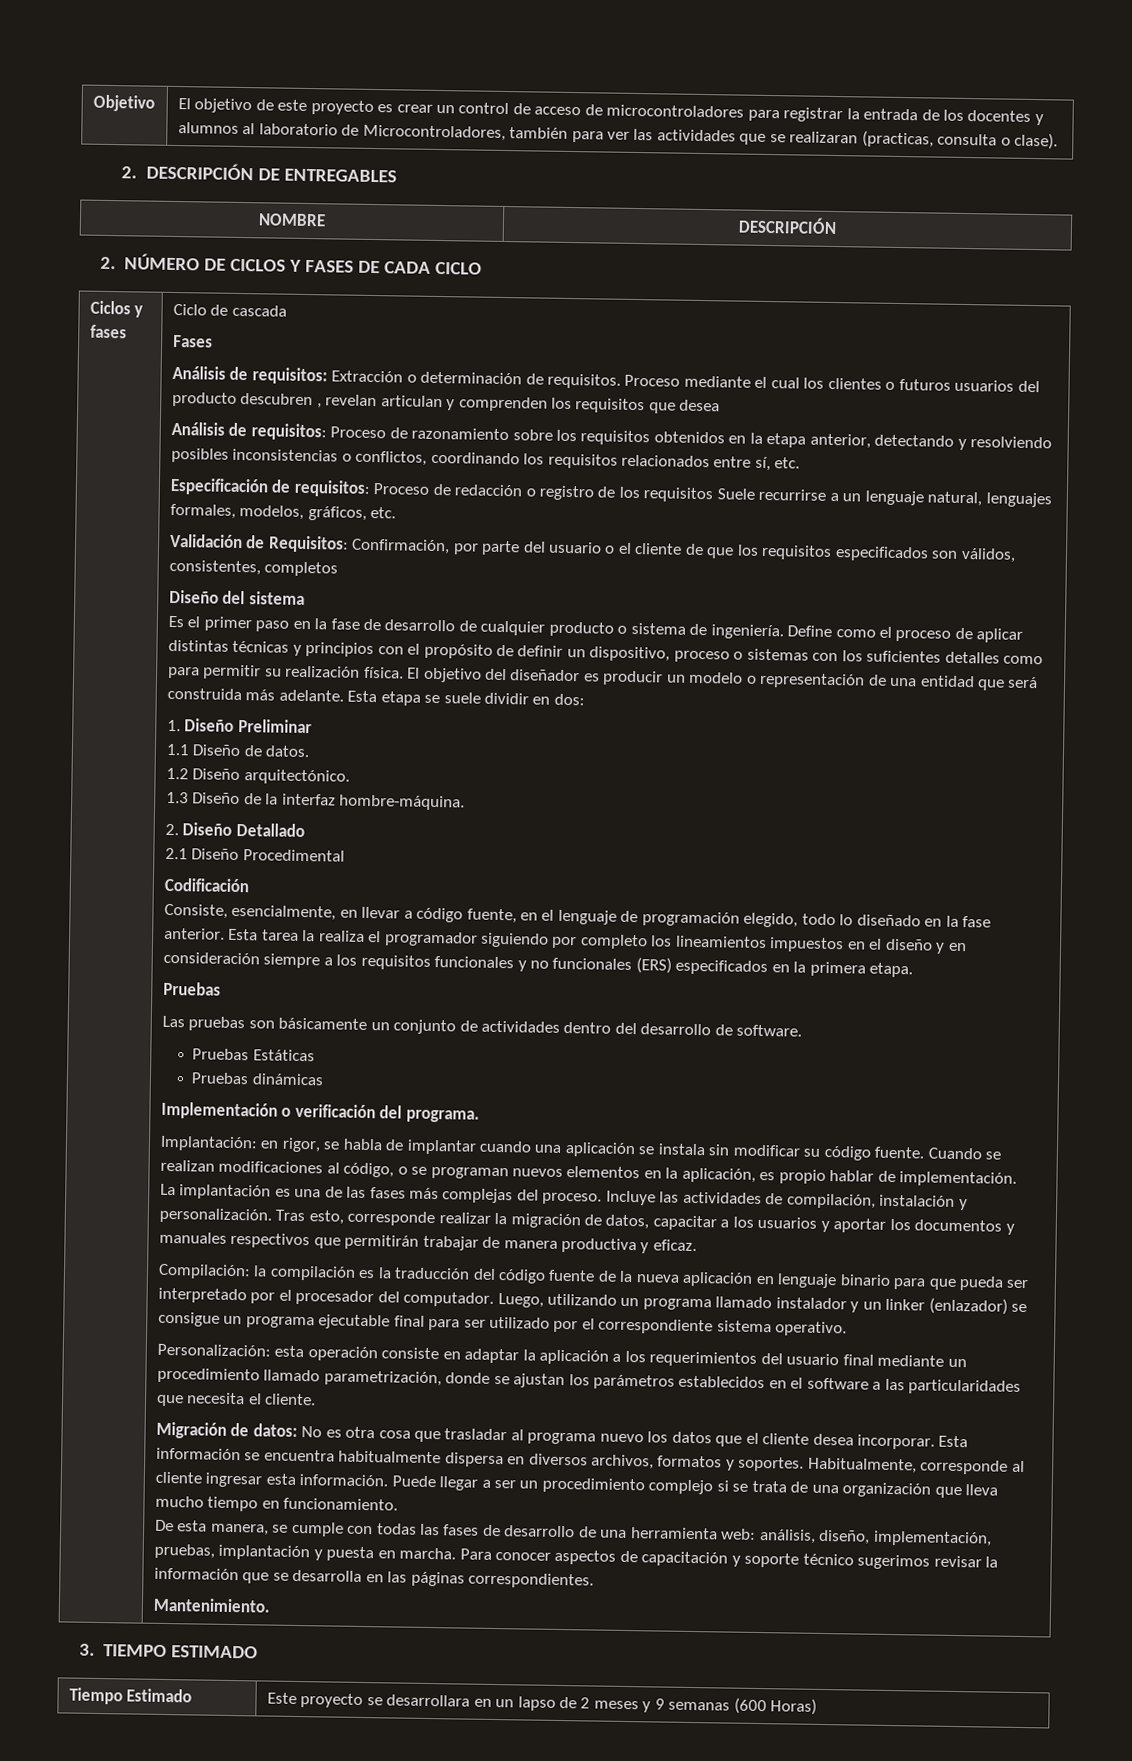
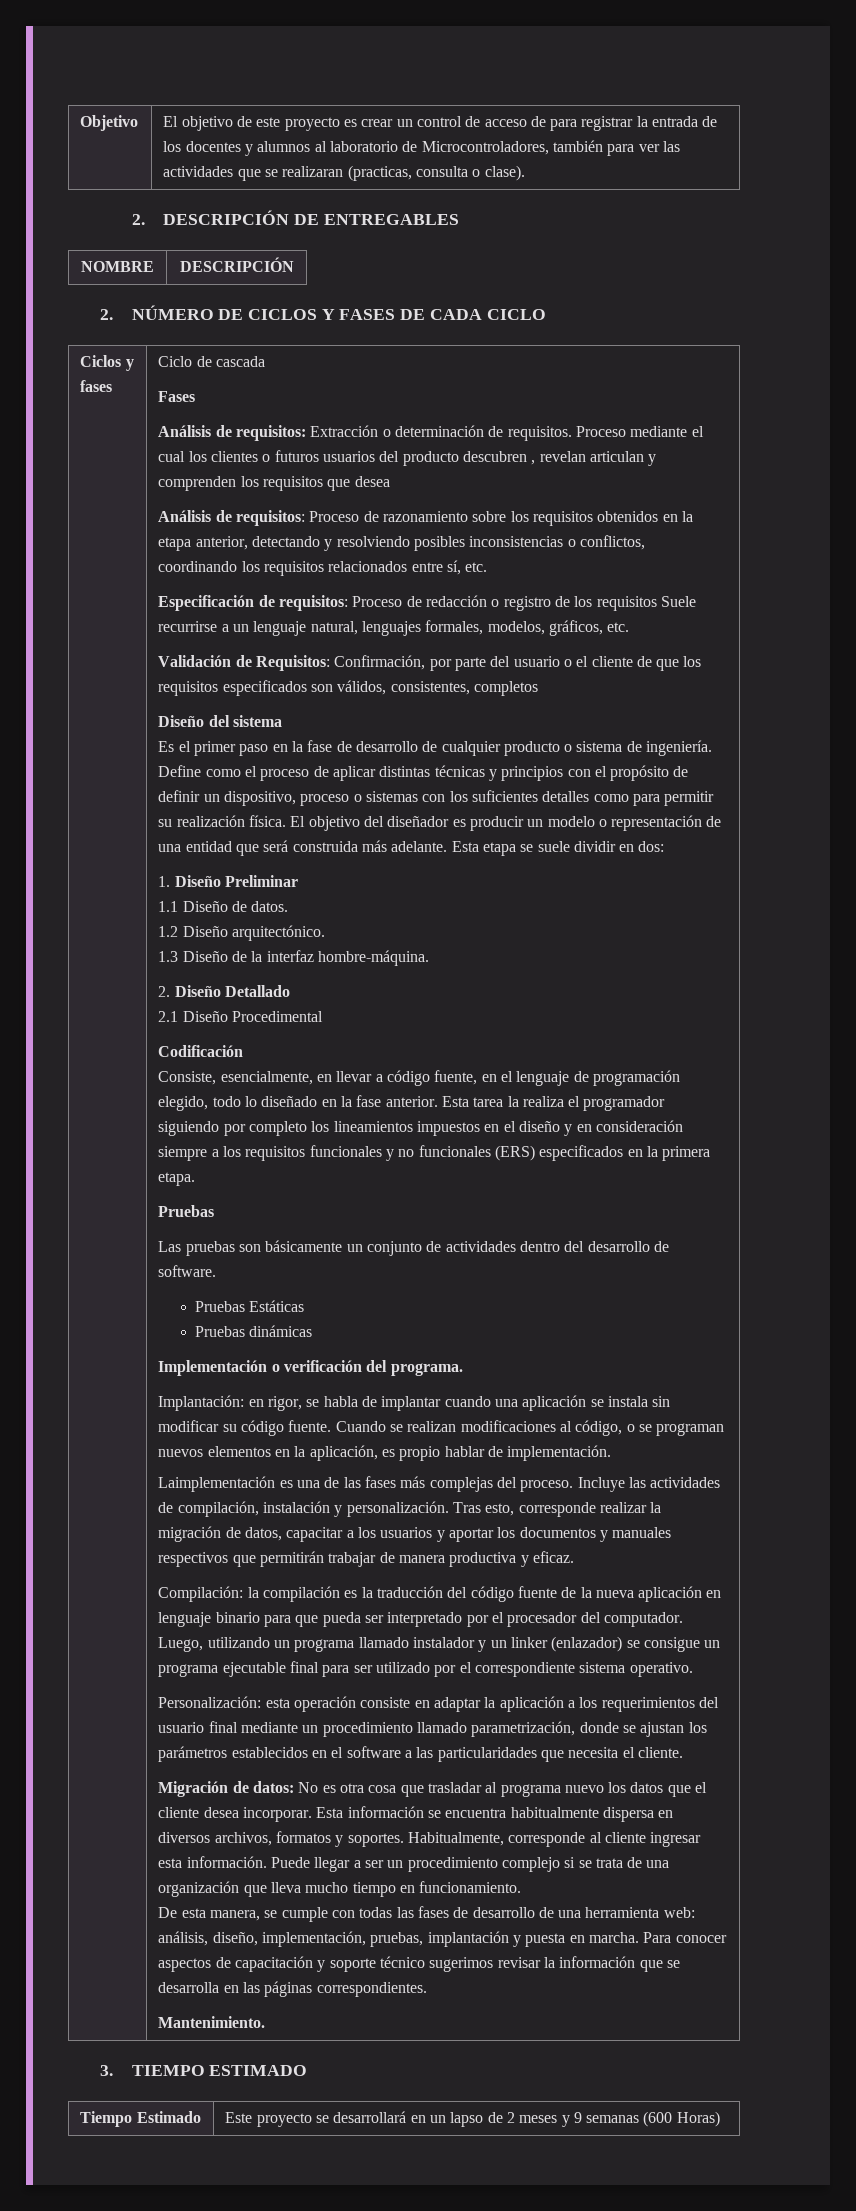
- Objetivo | El objetivo de este proyecto es crear un control de acceso de microcontroladores para registrar la entrada de los docentes y alumnos al laboratorio de Microcontroladores, también para ver las actividades que se realizaran (practicas, consulta o clase).
+ Objetivo | El objetivo de este proyecto es crear un control de acceso de para registrar la entrada de los docentes y alumnos al laboratorio de Microcontroladores, también para ver las actividades que se realizaran (practicas, consulta o clase).
- La implantación es una de las fases más complejas del proceso.
+ Laimplementación es una de las fases más complejas del proceso.
- Tiempo Estimado | Este proyecto se desarrollara en un lapso de 2 meses y 9 semanas (600 Horas)
+ Tiempo Estimado | Este proyecto se desarrollará en un lapso de 2 meses y 9 semanas (600 Horas)

